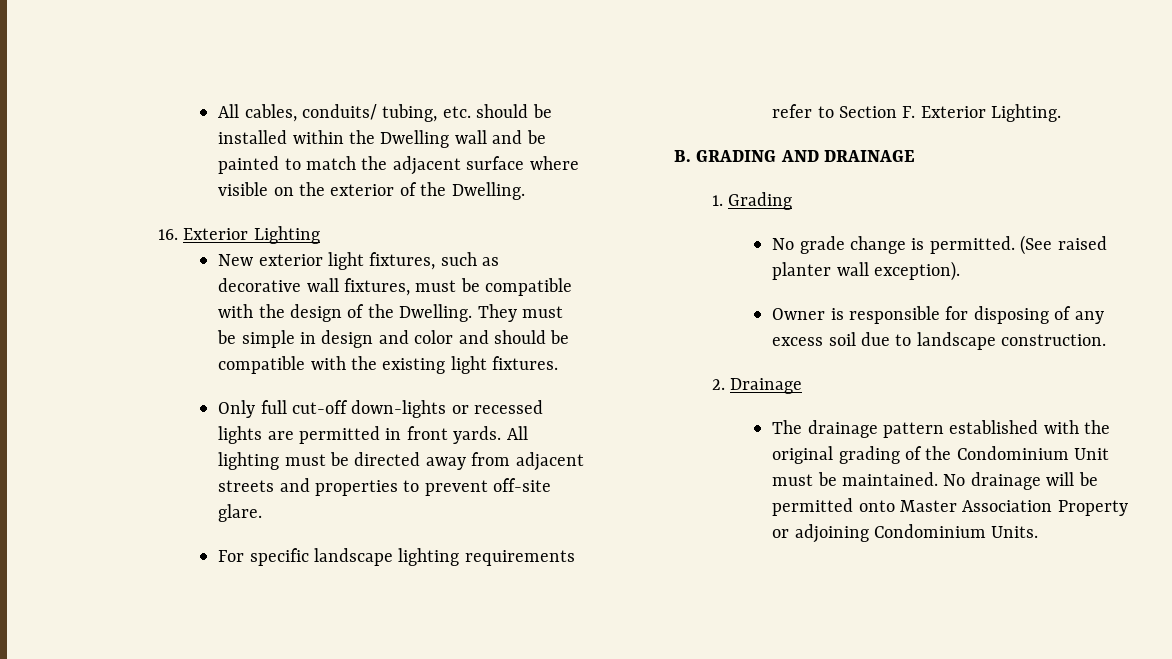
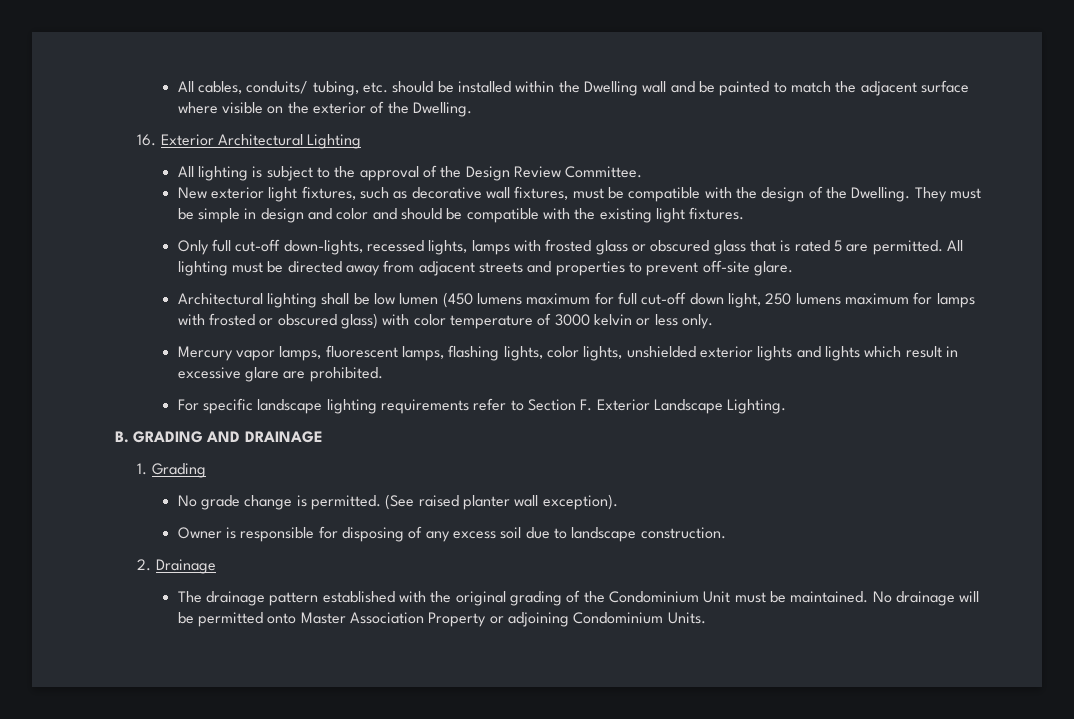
- 16. Exterior Lighting
+ 16. Exterior Architectural Lighting
+ All lighting is subject to the approval of the Design Review Committee.
- Only full cut-off down-lights or recessed lights are permitted in front yards.
+ Only full cut-off down-lights, recessed lights, lamps with frosted glass or obscured glass that is rated 5 are permitted.
+ Architectural lighting shall be low lumen (450 lumens maximum for full cut-off down light, 250 lumens maximum for lamps with frosted or obscured glass) with color temperature of 3000 kelvin or less only.
+ Mercury vapor lamps, fluorescent lamps, flashing lights, color lights, unshielded exterior lights and lights which result in excessive glare are prohibited.
- For specific landscape lighting requirements refer to Section F. Exterior Lighting.
+ For specific landscape lighting requirements refer to Section F. Exterior Landscape Lighting.

